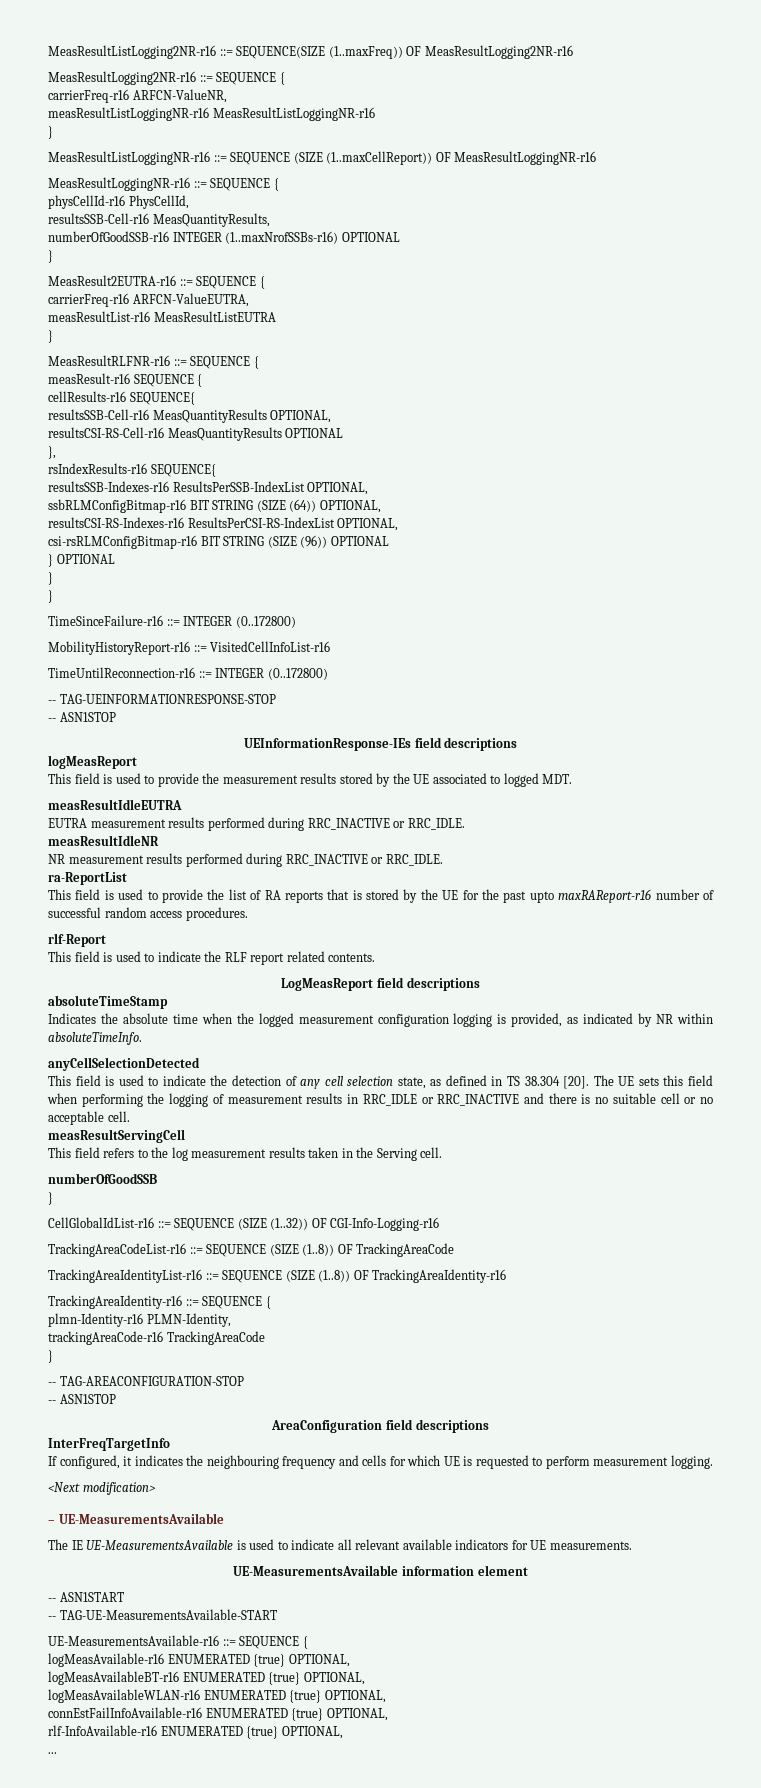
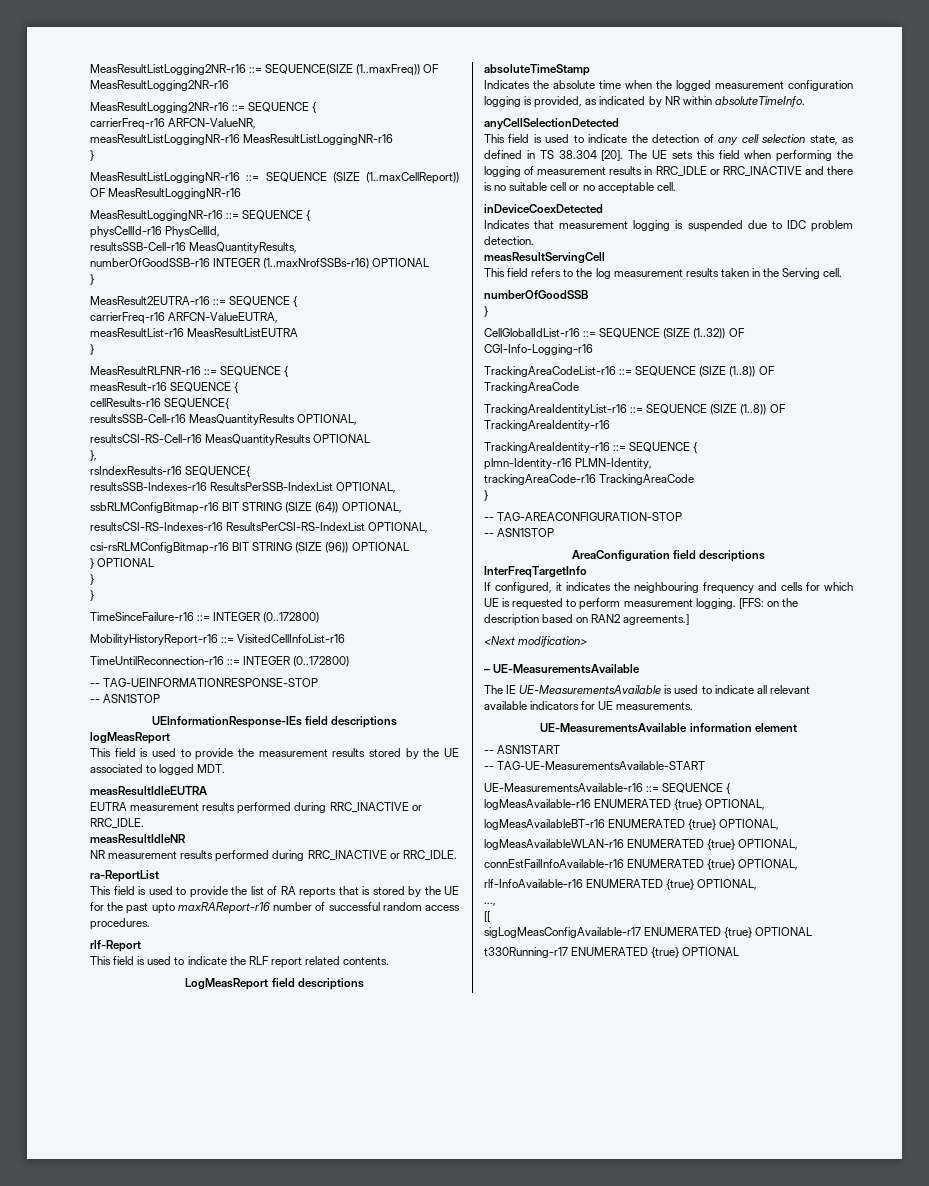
+ inDeviceCoexDetected
+ Indicates that measurement logging is suspended due to IDC problem detection.
+ [FFS: on the description based on RAN2 agreements.]
- ...
+ ...,
+ [[
+ sigLogMeasConfigAvailable-r17 ENUMERATED {true} OPTIONAL
+ t330Running-r17 ENUMERATED {true} OPTIONAL

